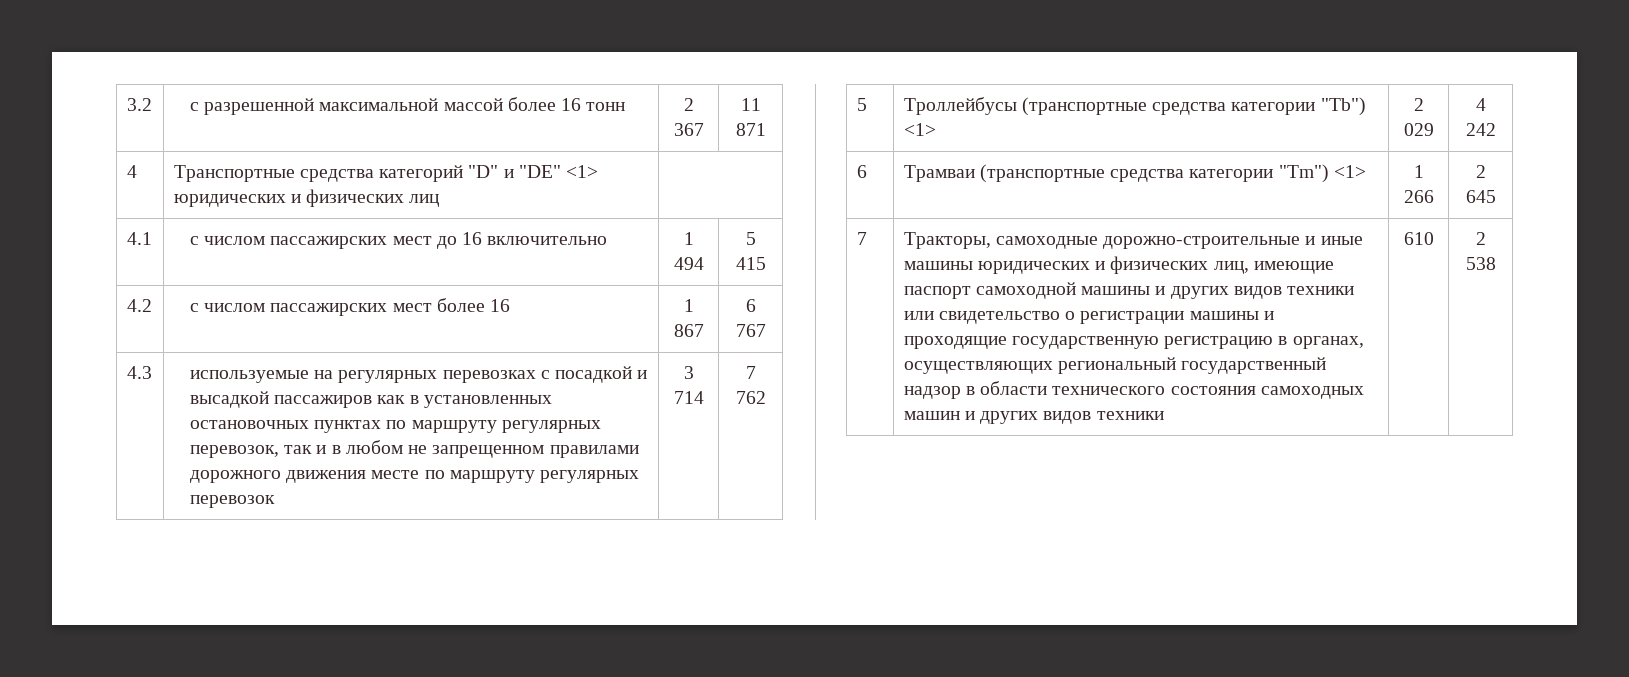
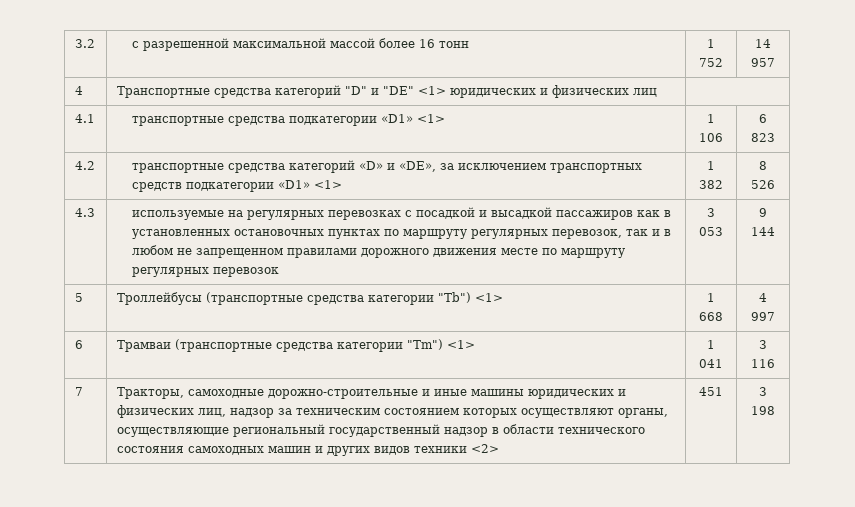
- 3.2 | с разрешенной максимальной массой более 16 тонн | 2 367 | 11 871
+ 3.2 | с разрешенной максимальной массой более 16 тонн | 1 752 | 14 957
- 4.1 | с числом пассажирских мест до 16 включительно | 1 494 | 5 415
- 4.2 | с числом пассажирских мест более 16 | 1 867 | 6 767
+ 4.1 | транспортные средства подкатегории «D1» <1> | 1 106 | 6 823
+ 4.2 | транспортные средства категорий «D» и «DE», за исключением транспортных средств подкатегории «D1» <1> | 1 382 | 8 526
- 4.3 | используемые на регулярных перевозках с посадкой и высадкой пассажиров как в установленных остановочных пунктах по маршруту регулярных перевозок, так и в любом не запрещенном правилами дорожного движения месте по маршруту регулярных перевозок | 3 714 | 7 762
+ 4.3 | используемые на регулярных перевозках с посадкой и высадкой пассажиров как в установленных остановочных пунктах по маршруту регулярных перевозок, так и в любом не запрещенном правилами дорожного движения месте по маршруту регулярных перевозок | 3 053 | 9 144
- 5 | Троллейбусы (транспортные средства категории "Tb") <1> | 2 029 | 4 242
+ 5 | Троллейбусы (транспортные средства категории "Tb") <1> | 1 668 | 4 997
- 6 | Трамваи (транспортные средства категории "Tm") <1> | 1 266 | 2 645
+ 6 | Трамваи (транспортные средства категории "Tm") <1> | 1 041 | 3 116
- Тракторы, самоходные дорожно-строительные и иные машины юридических и физических лиц, имеющие паспорт самоходной машины и других видов техники или свидетельство о регистрации машины и проходящие государственную регистрацию в органах, осуществляющих региональный государственный надзор в области технического состояния самоходных машин и других видов техники | 610 | 2 538
+ Тракторы, самоходные дорожно-строительные и иные машины юридических и физических лиц, надзор за техническим состоянием которых осуществляют органы, осуществляющие региональный государственный надзор в области технического состояния самоходных машин и других видов техники <2> | 451 | 3 198

